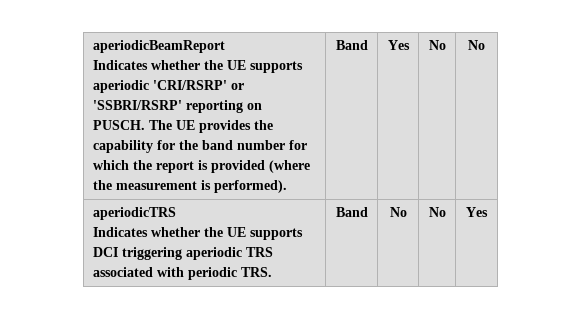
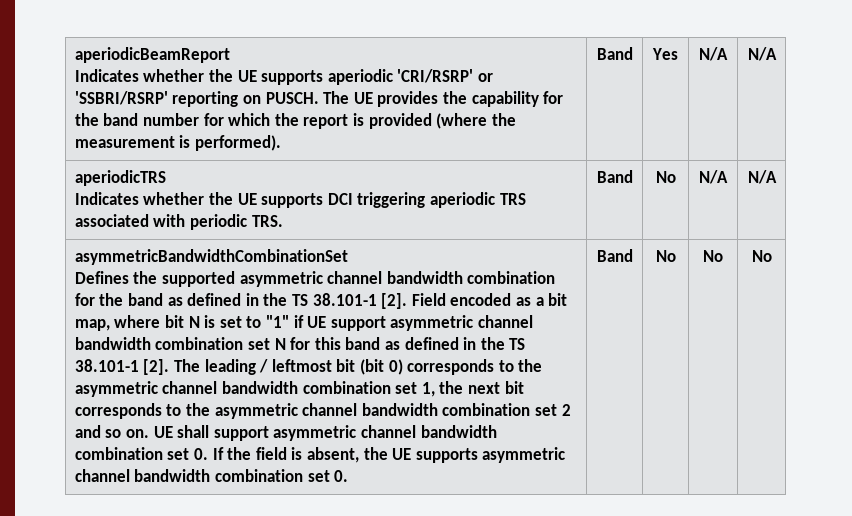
  aperiodicBeamReport
- Indicates whether the UE supports aperiodic 'CRI/RSRP' or 'SSBRI/RSRP' reporting on PUSCH. The UE provides the capability for the band number for which the report is provided (where the measurement is performed). | Band | Yes | No | No
+ Indicates whether the UE supports aperiodic 'CRI/RSRP' or 'SSBRI/RSRP' reporting on PUSCH. The UE provides the capability for the band number for which the report is provided (where the measurement is performed). | Band | Yes | N/A | N/A
  aperiodicTRS
- Indicates whether the UE supports DCI triggering aperiodic TRS associated with periodic TRS. | Band | No | No | Yes
+ Indicates whether the UE supports DCI triggering aperiodic TRS associated with periodic TRS. | Band | No | N/A | N/A
+ asymmetricBandwidthCombinationSet
+ Defines the supported asymmetric channel bandwidth combination for the band as defined in the TS 38.101-1 [2]. Field encoded as a bit map, where bit N is set to "1" if UE support asymmetric channel bandwidth combination set N for this band as defined in the TS 38.101-1 [2]. The leading / leftmost bit (bit 0) corresponds to the asymmetric channel bandwidth combination set 1, the next bit corresponds to the asymmetric channel bandwidth combination set 2 and so on. UE shall support asymmetric channel bandwidth combination set 0. If the field is absent, the UE supports asymmetric channel bandwidth combination set 0. | Band | No | No | No

